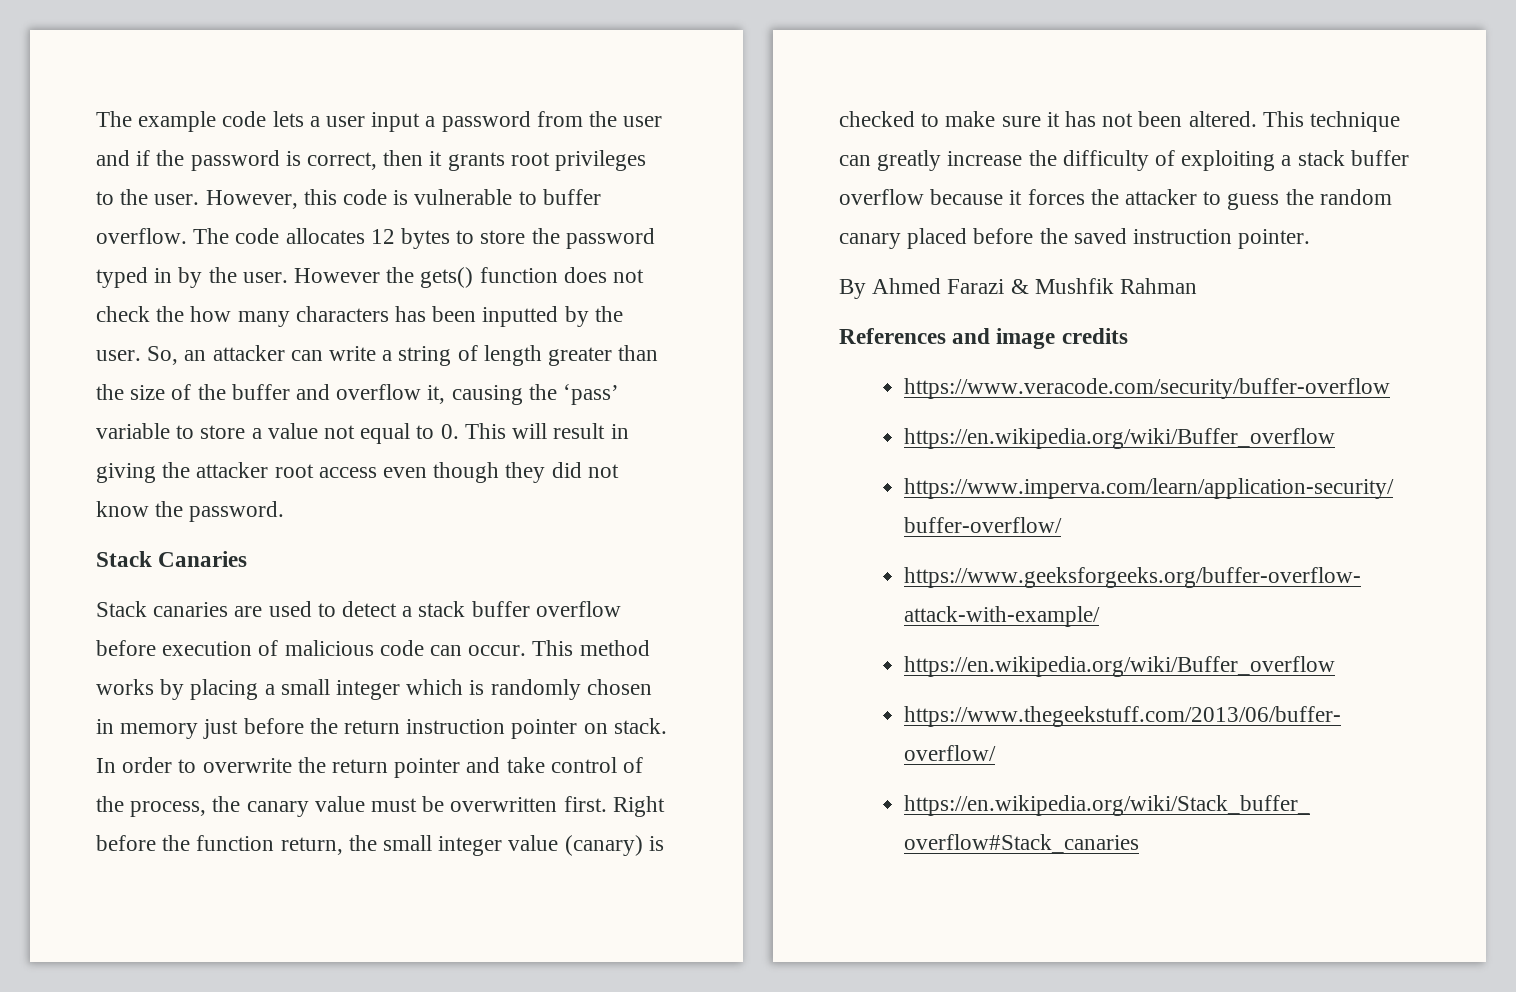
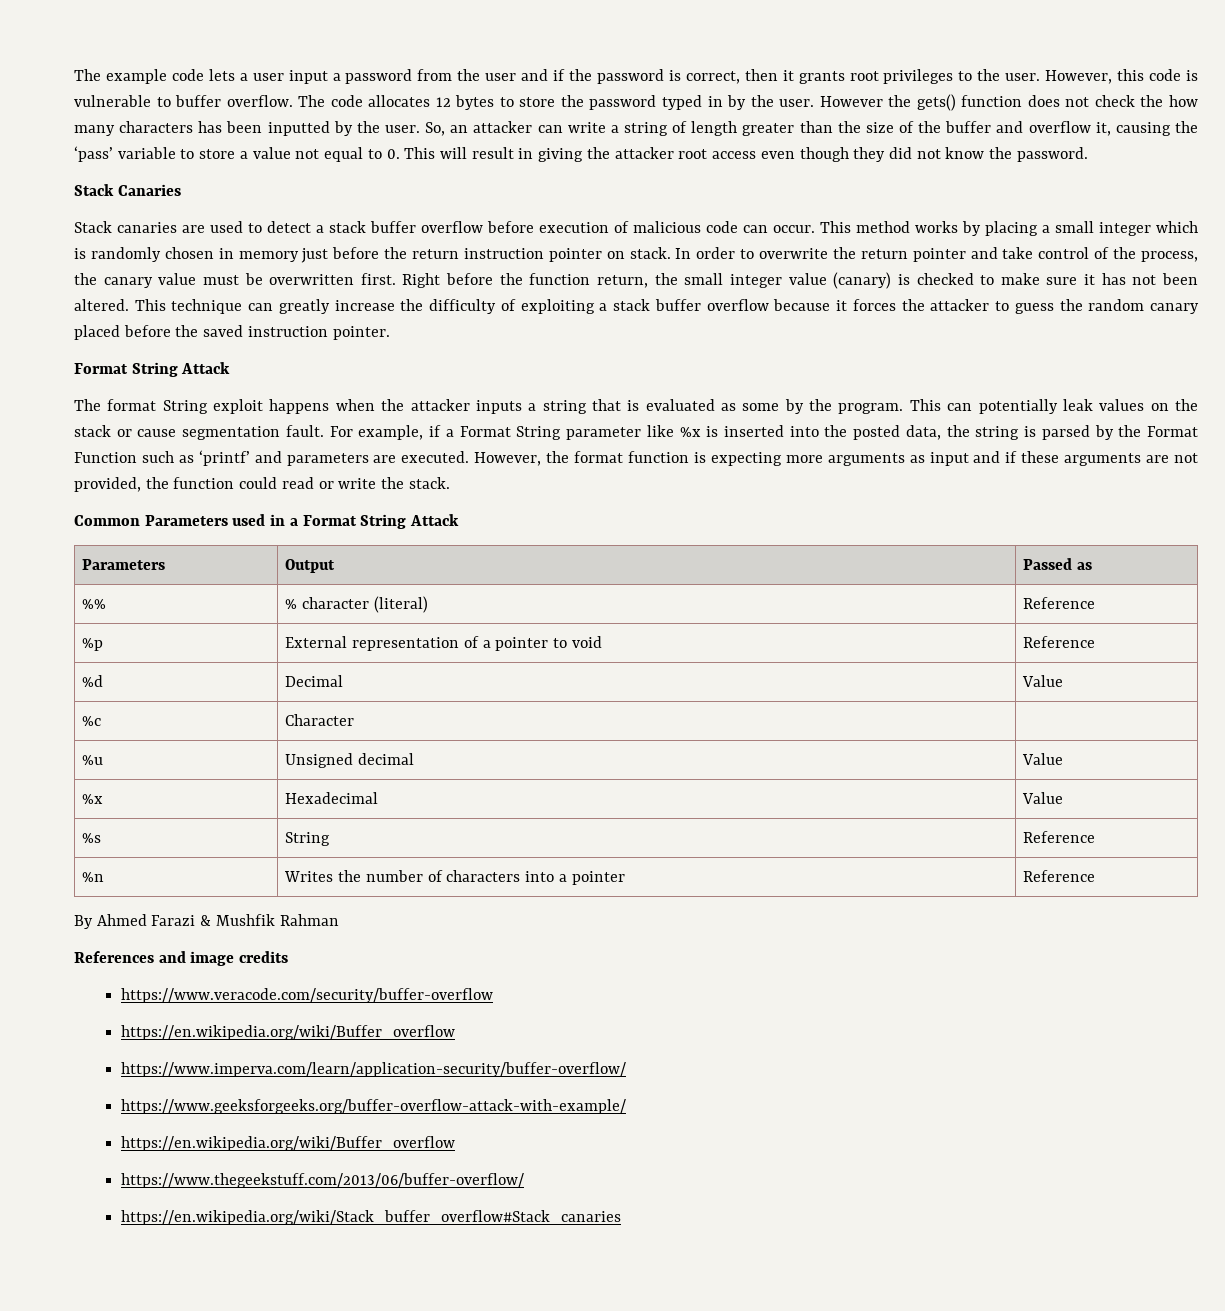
  This technique can greatly increase the difficulty of exploiting a stack buffer overflow because it forces the attacker to guess the random canary placed before the saved instruction pointer.
+ Format String Attack
+ The format String exploit happens when the attacker inputs a string that is evaluated as some by the program. This can potentially leak values on the stack or cause segmentation fault. For example, if a Format String parameter like %x is inserted into the posted data, the string is parsed by the Format Function such as ‘printf’ and parameters are executed. However, the format function is expecting more arguments as input and if these arguments are not provided, the function could read or write the stack.
+ Common Parameters used in a Format String Attack
+ Parameters | Output | Passed as
+ %% | % character (literal) | Reference
+ %p | External representation of a pointer to void | Reference
+ %d | Decimal | Value
+ %c | Character |
+ %u | Unsigned decimal | Value
+ %x | Hexadecimal | Value
+ %s | String | Reference
+ %n | Writes the number of characters into a pointer | Reference

